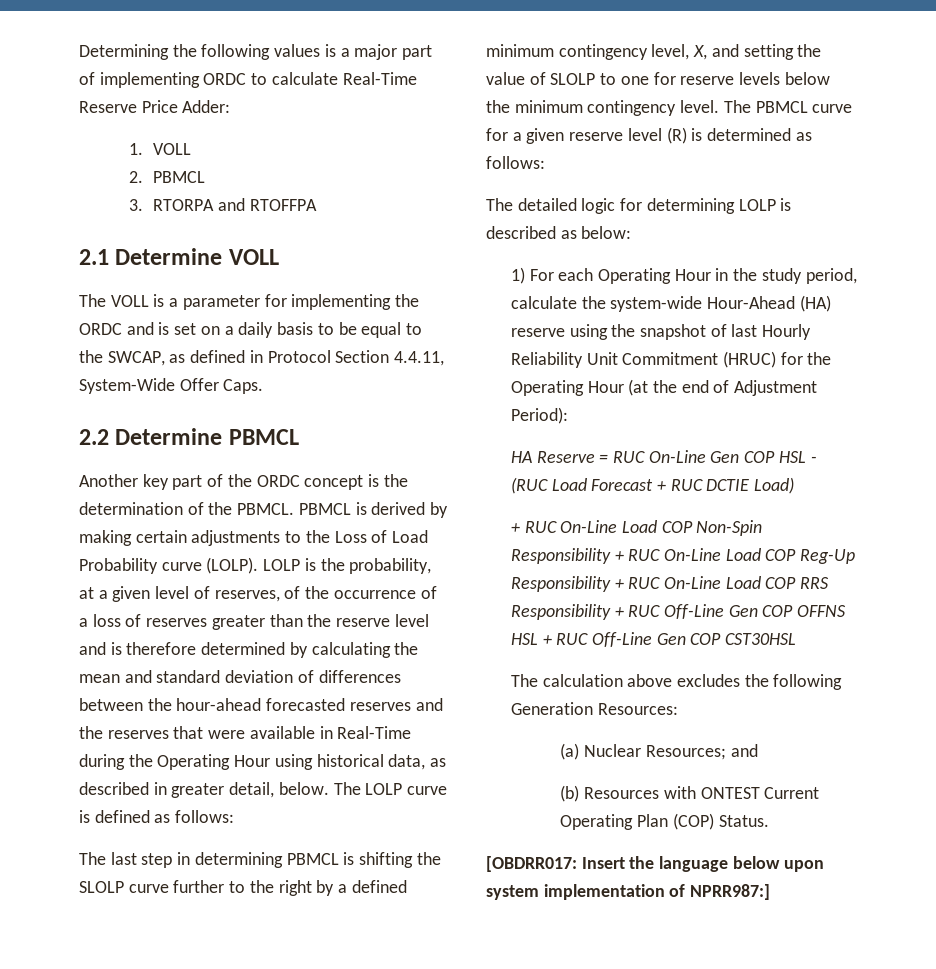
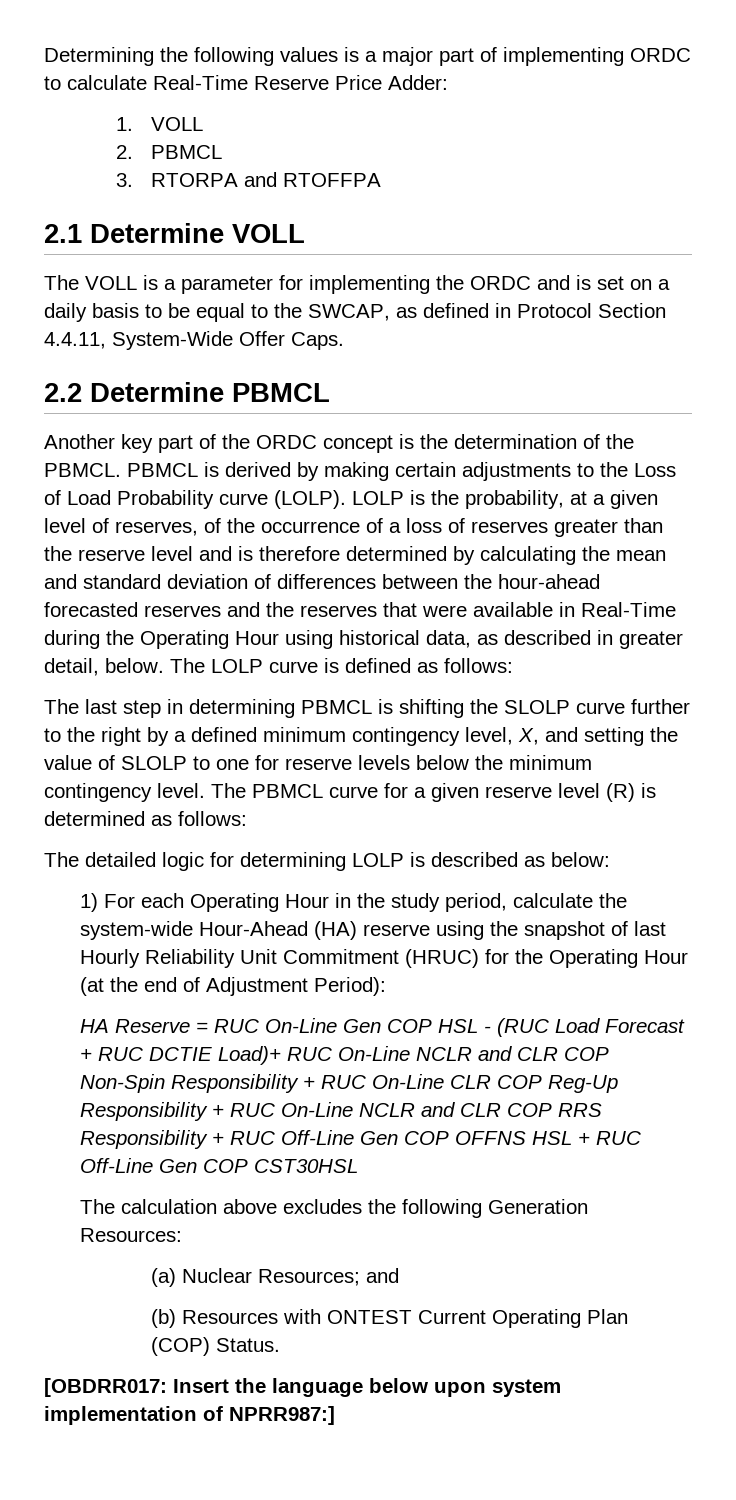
- HA Reserve = RUC On-Line Gen COP HSL - (RUC Load Forecast + RUC DCTIE Load)
- + RUC On-Line Load COP Non-Spin Responsibility + RUC On-Line Load COP Reg-Up Responsibility + RUC On-Line Load COP RRS Responsibility + RUC Off-Line Gen COP OFFNS HSL + RUC Off-Line Gen COP CST30HSL
+ HA Reserve = RUC On-Line Gen COP HSL - (RUC Load Forecast + RUC DCTIE Load)+ RUC On-Line NCLR and CLR COP Non-Spin Responsibility + RUC On-Line CLR COP Reg-Up Responsibility + RUC On-Line NCLR and CLR COP RRS Responsibility + RUC Off-Line Gen COP OFFNS HSL + RUC Off-Line Gen COP CST30HSL

